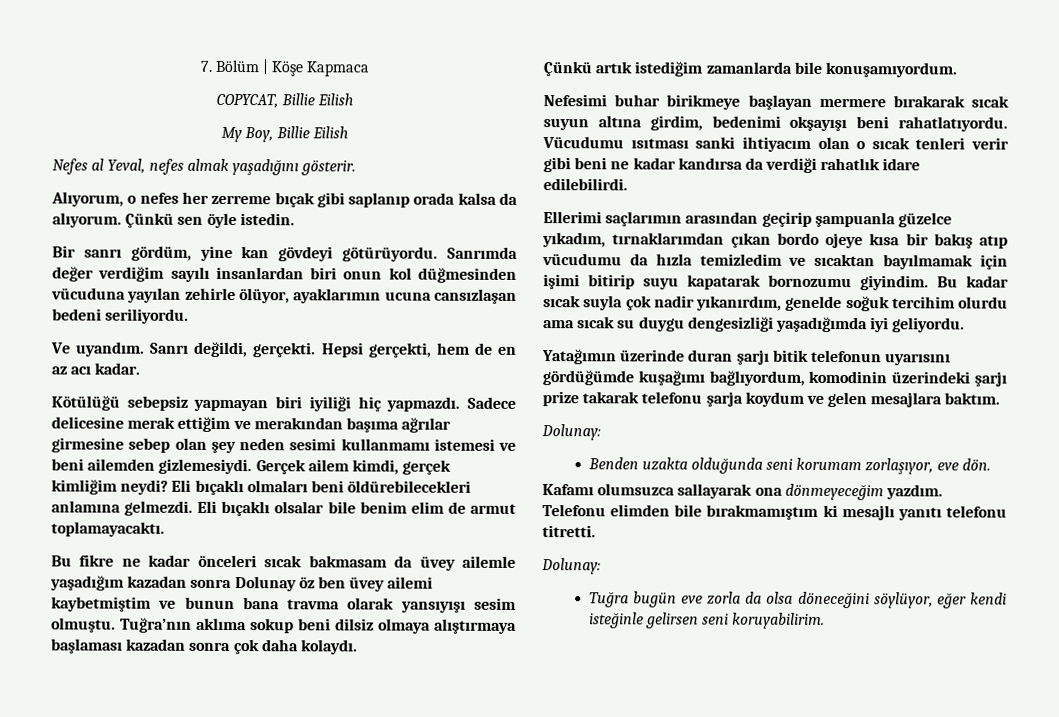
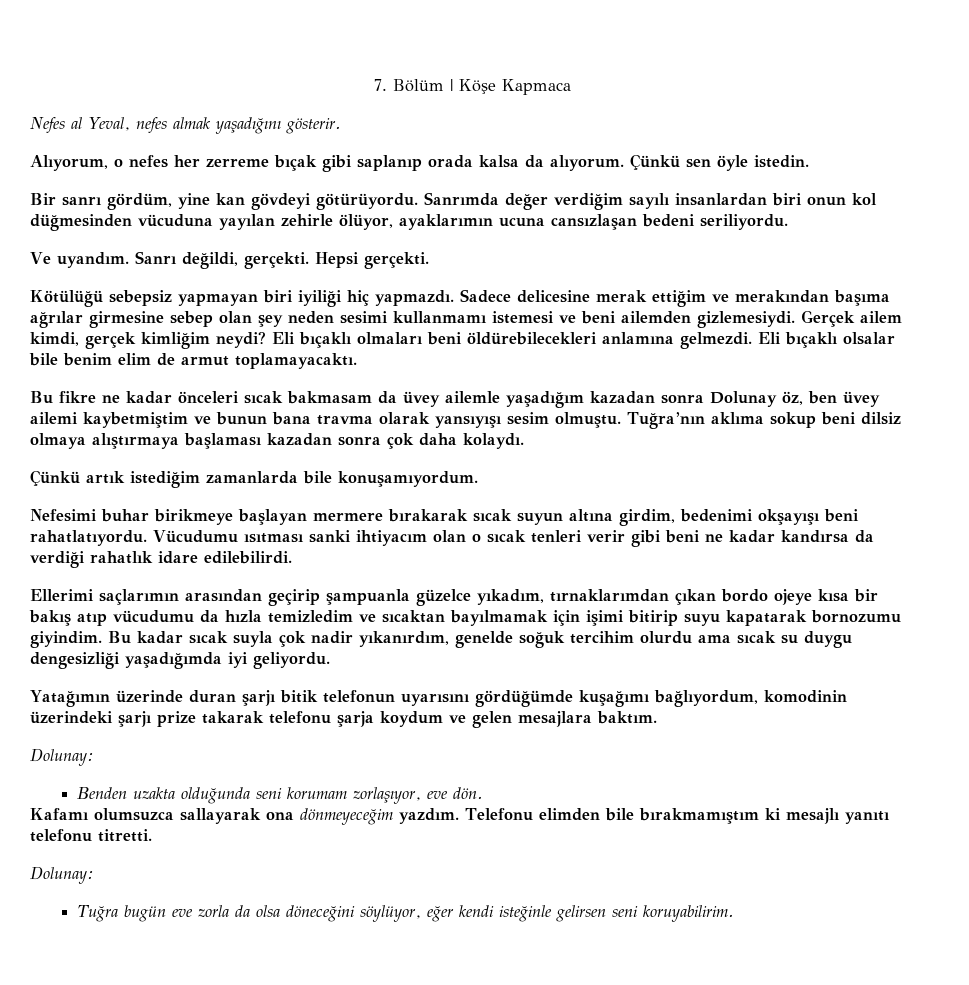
- COPYCAT, Billie Eilish
- My Boy, Billie Eilish
- Hepsi gerçekti, hem de en az acı kadar.
+ Hepsi gerçekti.
- Bu fikre ne kadar önceleri sıcak bakmasam da üvey ailemle yaşadığım kazadan sonra Dolunay öz ben üvey ailemi kaybetmiştim ve bunun bana travma olarak yansıyışı sesim olmuştu.
+ Bu fikre ne kadar önceleri sıcak bakmasam da üvey ailemle yaşadığım kazadan sonra Dolunay öz, ben üvey ailemi kaybetmiştim ve bunun bana travma olarak yansıyışı sesim olmuştu.

